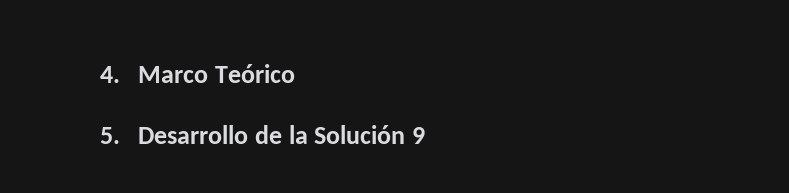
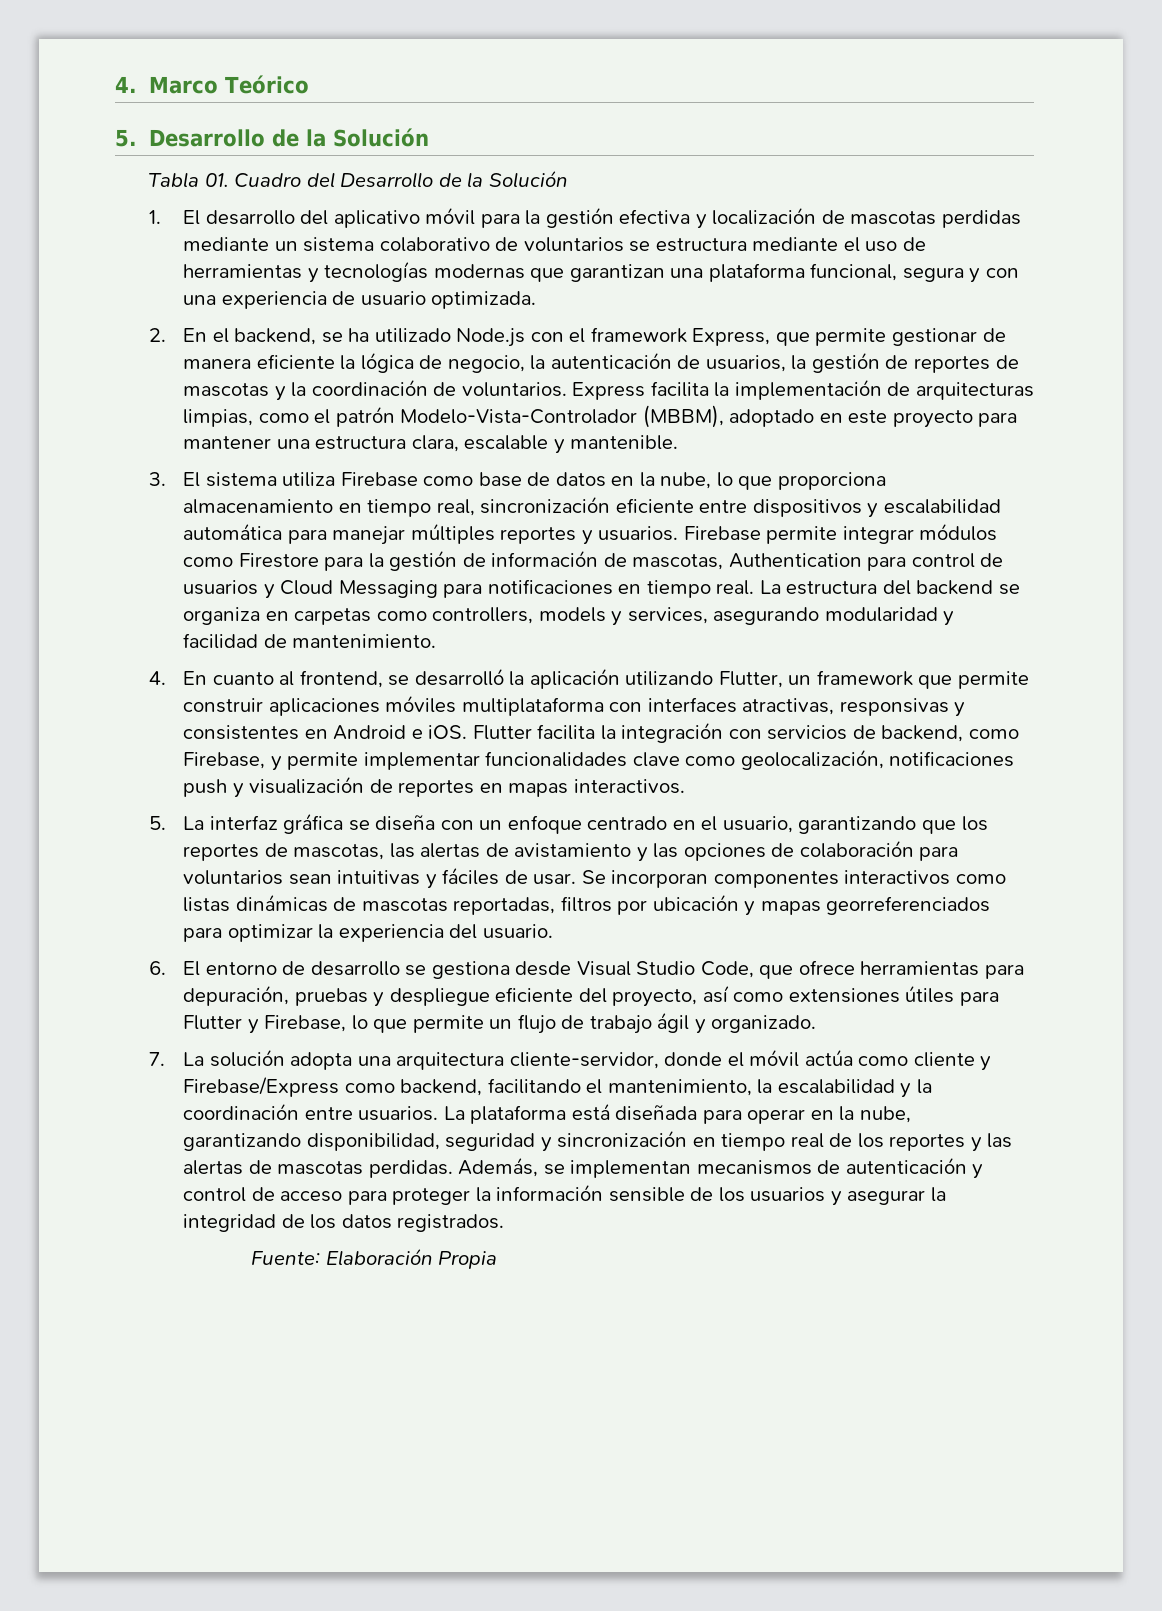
- 5. Desarrollo de la Solución 9
+ 5. Desarrollo de la Solución
+ Tabla 01. Cuadro del Desarrollo de la Solución
+ 1. El desarrollo del aplicativo móvil para la gestión efectiva y localización de mascotas perdidas mediante un sistema colaborativo de voluntarios se estructura mediante el uso de herramientas y tecnologías modernas que garantizan una plataforma funcional, segura y con una experiencia de usuario optimizada.
+ 2. En el backend, se ha utilizado Node.js con el framework Express, que permite gestionar de manera eficiente la lógica de negocio, la autenticación de usuarios, la gestión de reportes de mascotas y la coordinación de voluntarios. Express facilita la implementación de arquitecturas limpias, como el patrón Modelo-Vista-Controlador (MBBM), adoptado en este proyecto para mantener una estructura clara, escalable y mantenible.
+ 3. El sistema utiliza Firebase como base de datos en la nube, lo que proporciona almacenamiento en tiempo real, sincronización eficiente entre dispositivos y escalabilidad automática para manejar múltiples reportes y usuarios. Firebase permite integrar módulos como Firestore para la gestión de información de mascotas, Authentication para control de usuarios y Cloud Messaging para notificaciones en tiempo real. La estructura del backend se organiza en carpetas como controllers, models y services, asegurando modularidad y facilidad de mantenimiento.
+ 4. En cuanto al frontend, se desarrolló la aplicación utilizando Flutter, un framework que permite construir aplicaciones móviles multiplataforma con interfaces atractivas, responsivas y consistentes en Android e iOS. Flutter facilita la integración con servicios de backend, como Firebase, y permite implementar funcionalidades clave como geolocalización, notificaciones push y visualización de reportes en mapas interactivos.
+ 5. La interfaz gráfica se diseña con un enfoque centrado en el usuario, garantizando que los reportes de mascotas, las alertas de avistamiento y las opciones de colaboración para voluntarios sean intuitivas y fáciles de usar. Se incorporan componentes interactivos como listas dinámicas de mascotas reportadas, filtros por ubicación y mapas georreferenciados para optimizar la experiencia del usuario.
+ 6. El entorno de desarrollo se gestiona desde Visual Studio Code, que ofrece herramientas para depuración, pruebas y despliegue eficiente del proyecto, así como extensiones útiles para Flutter y Firebase, lo que permite un flujo de trabajo ágil y organizado.
+ 7. La solución adopta una arquitectura cliente-servidor, donde el móvil actúa como cliente y Firebase/Express como backend, facilitando el mantenimiento, la escalabilidad y la coordinación entre usuarios. La plataforma está diseñada para operar en la nube, garantizando disponibilidad, seguridad y sincronización en tiempo real de los reportes y las alertas de mascotas perdidas. Además, se implementan mecanismos de autenticación y control de acceso para proteger la información sensible de los usuarios y asegurar la integridad de los datos registrados.
+ Fuente: Elaboración Propia

